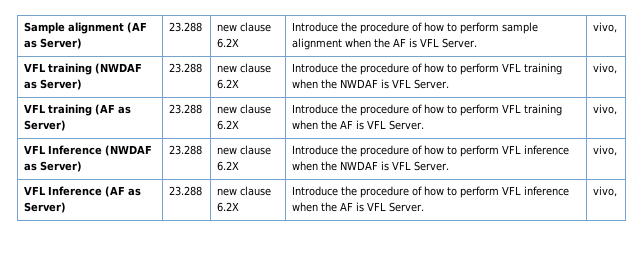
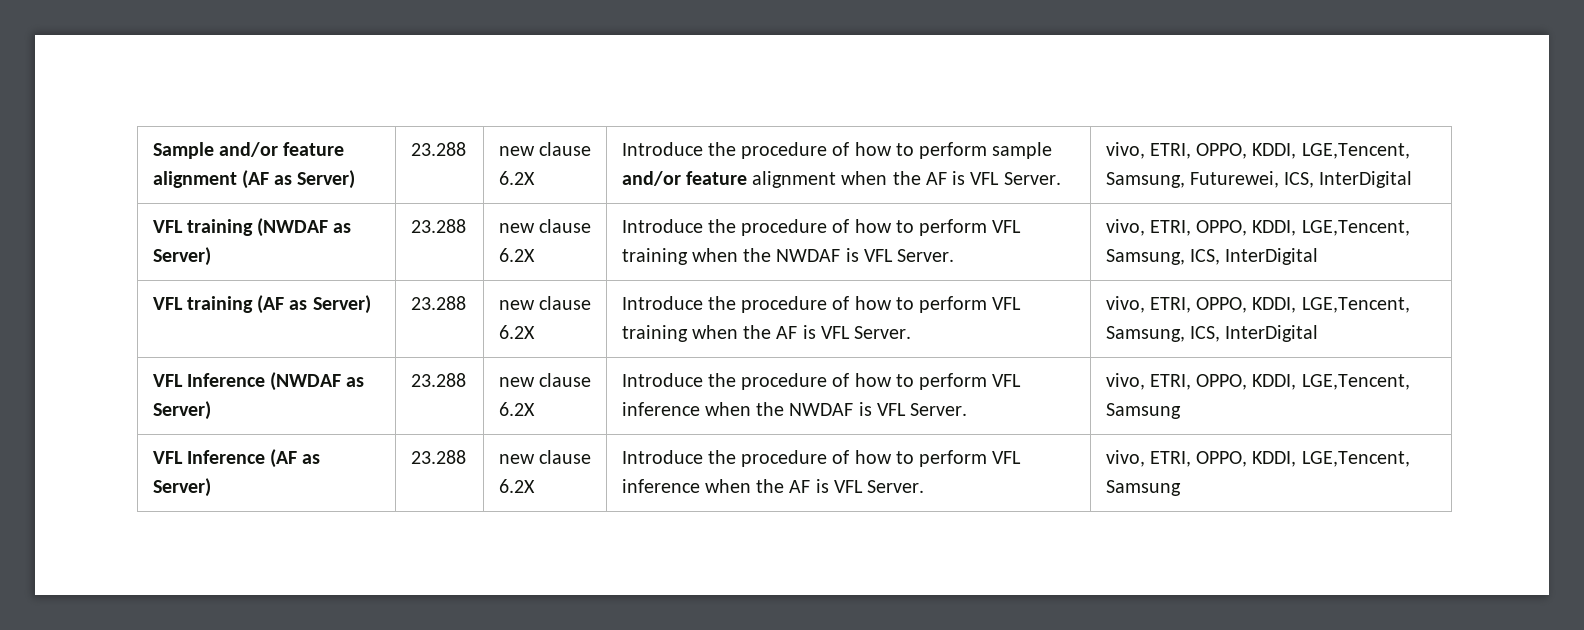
- Sample alignment (AF as Server) | 23.288 | new clause 6.2X | Introduce the procedure of how to perform sample alignment when the AF is VFL Server. | vivo,
+ Sample and/or feature alignment (AF as Server) | 23.288 | new clause 6.2X | Introduce the procedure of how to perform sample and/or feature alignment when the AF is VFL Server. | vivo, ETRI, OPPO, KDDI, LGE,Tencent, Samsung, Futurewei, ICS, InterDigital
- VFL training (NWDAF as Server) | 23.288 | new clause 6.2X | Introduce the procedure of how to perform VFL training when the NWDAF is VFL Server. | vivo,
+ VFL training (NWDAF as Server) | 23.288 | new clause 6.2X | Introduce the procedure of how to perform VFL training when the NWDAF is VFL Server. | vivo, ETRI, OPPO, KDDI, LGE,Tencent, Samsung, ICS, InterDigital
- VFL training (AF as Server) | 23.288 | new clause 6.2X | Introduce the procedure of how to perform VFL training when the AF is VFL Server. | vivo,
+ VFL training (AF as Server) | 23.288 | new clause 6.2X | Introduce the procedure of how to perform VFL training when the AF is VFL Server. | vivo, ETRI, OPPO, KDDI, LGE,Tencent, Samsung, ICS, InterDigital
- VFL Inference (NWDAF as Server) | 23.288 | new clause 6.2X | Introduce the procedure of how to perform VFL inference when the NWDAF is VFL Server. | vivo,
+ VFL Inference (NWDAF as Server) | 23.288 | new clause 6.2X | Introduce the procedure of how to perform VFL inference when the NWDAF is VFL Server. | vivo, ETRI, OPPO, KDDI, LGE,Tencent, Samsung
- VFL Inference (AF as Server) | 23.288 | new clause 6.2X | Introduce the procedure of how to perform VFL inference when the AF is VFL Server. | vivo,
+ VFL Inference (AF as Server) | 23.288 | new clause 6.2X | Introduce the procedure of how to perform VFL inference when the AF is VFL Server. | vivo, ETRI, OPPO, KDDI, LGE,Tencent, Samsung

